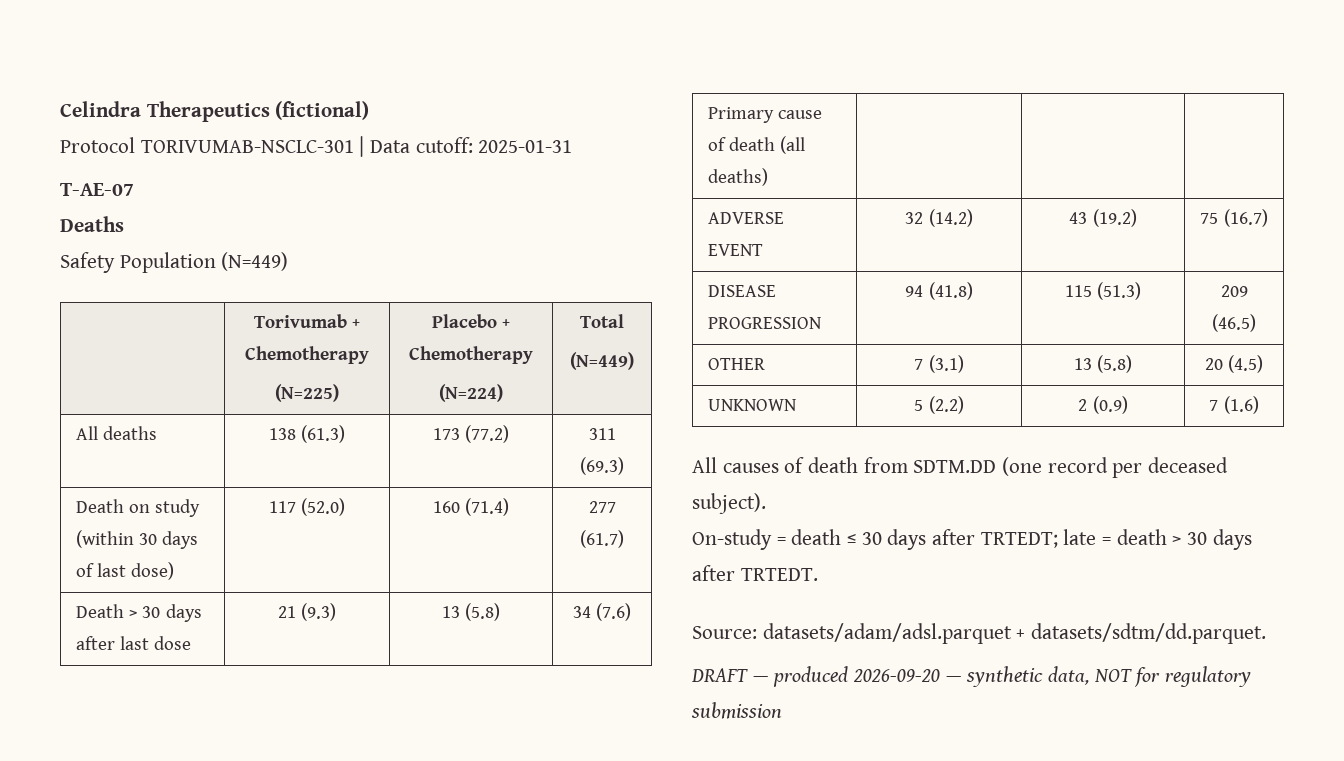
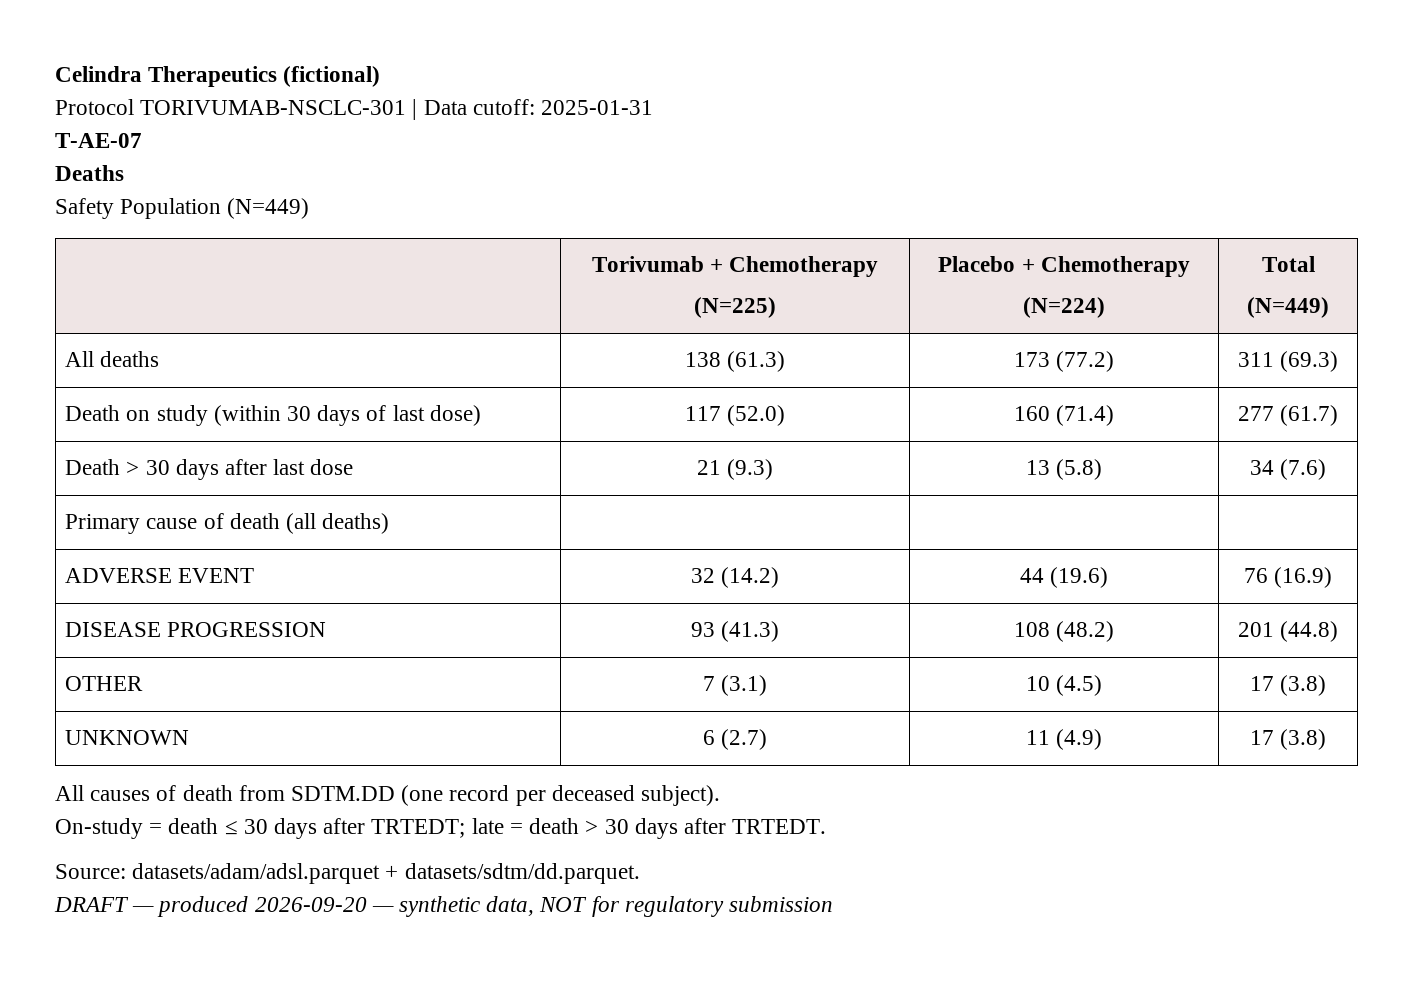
- ADVERSE EVENT | 32 (14.2) | 43 (19.2) | 75 (16.7)
- DISEASE PROGRESSION | 94 (41.8) | 115 (51.3) | 209 (46.5)
- OTHER | 7 (3.1) | 13 (5.8) | 20 (4.5)
- UNKNOWN | 5 (2.2) | 2 (0.9) | 7 (1.6)
+ ADVERSE EVENT | 32 (14.2) | 44 (19.6) | 76 (16.9)
+ DISEASE PROGRESSION | 93 (41.3) | 108 (48.2) | 201 (44.8)
+ OTHER | 7 (3.1) | 10 (4.5) | 17 (3.8)
+ UNKNOWN | 6 (2.7) | 11 (4.9) | 17 (3.8)

